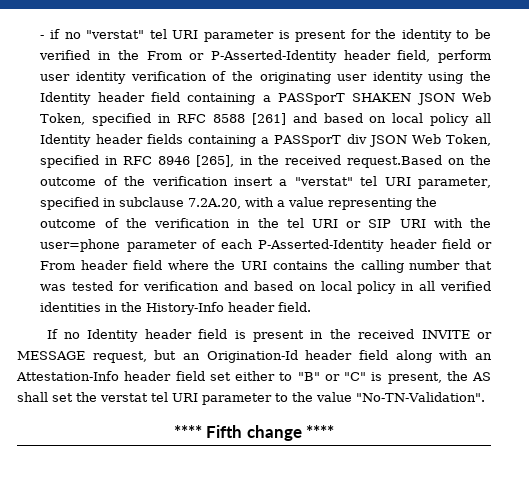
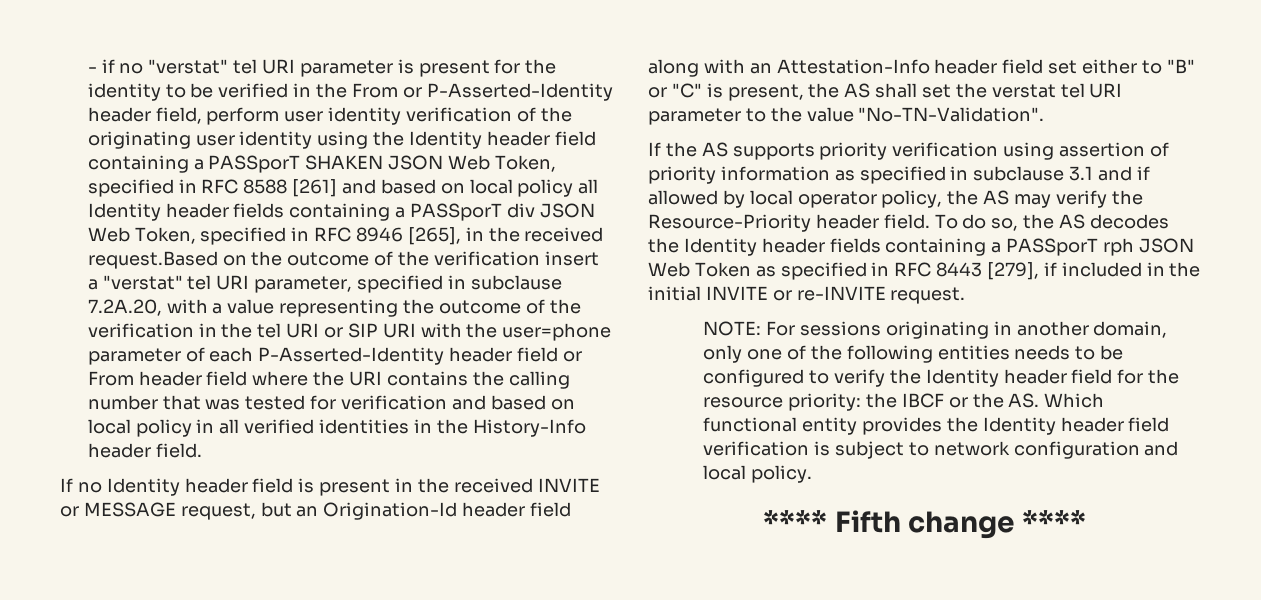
+ If the AS supports priority verification using assertion of priority information as specified in subclause 3.1 and if allowed by local operator policy, the AS may verify the Resource-Priority header field. To do so, the AS decodes the Identity header fields containing a PASSporT rph JSON Web Token as specified in RFC 8443 [279], if included in the initial INVITE or re-INVITE request.
+ NOTE: For sessions originating in another domain, only one of the following entities needs to be configured to verify the Identity header field for the resource priority: the IBCF or the AS. Which functional entity provides the Identity header field verification is subject to network configuration and local policy.

